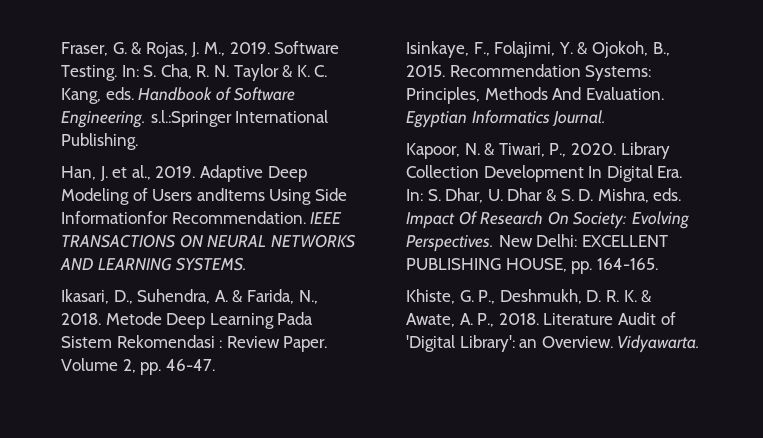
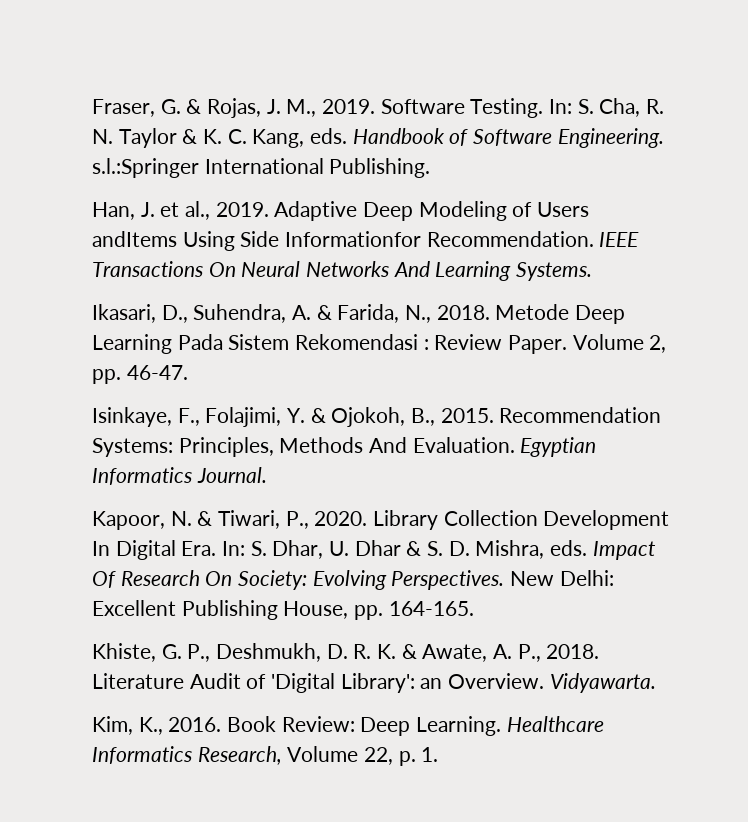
- IEEE TRANSACTIONS ON NEURAL NETWORKS AND LEARNING SYSTEMS.
+ IEEE Transactions On Neural Networks And Learning Systems.
- New Delhi: EXCELLENT PUBLISHING HOUSE, pp. 164-165.
+ New Delhi: Excellent Publishing House, pp. 164-165.
+ Kim, K., 2016. Book Review: Deep Learning. Healthcare Informatics Research, Volume 22, p. 1.

